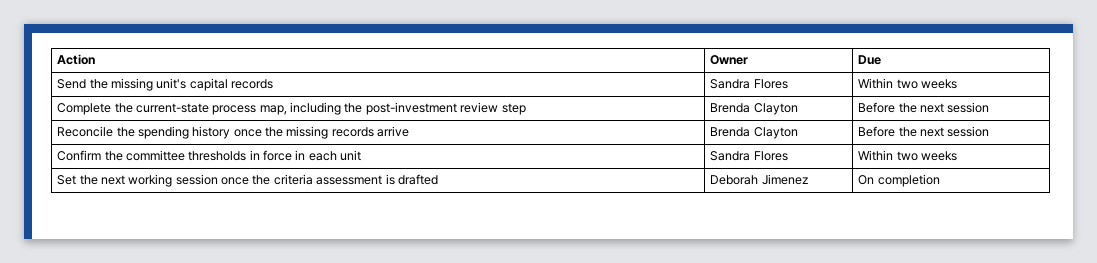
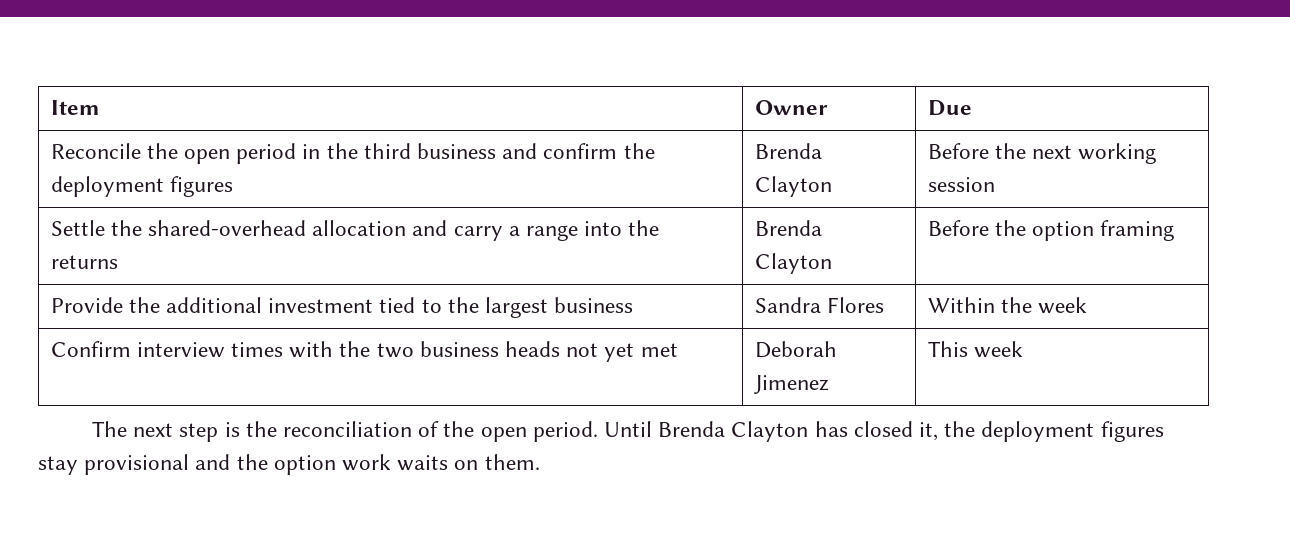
- Action | Owner | Due
+ Item | Owner | Due
- Send the missing unit's capital records | Sandra Flores | Within two weeks
- Complete the current-state process map, including the post-investment review step | Brenda Clayton | Before the next session
- Reconcile the spending history once the missing records arrive | Brenda Clayton | Before the next session
- Confirm the committee thresholds in force in each unit | Sandra Flores | Within two weeks
- Set the next working session once the criteria assessment is drafted | Deborah Jimenez | On completion
+ Reconcile the open period in the third business and confirm the deployment figures | Brenda Clayton | Before the next working session
+ Settle the shared-overhead allocation and carry a range into the returns | Brenda Clayton | Before the option framing
+ Provide the additional investment tied to the largest business | Sandra Flores | Within the week
+ Confirm interview times with the two business heads not yet met | Deborah Jimenez | This week
+ The next step is the reconciliation of the open period. Until Brenda Clayton has closed it, the deployment figures stay provisional and the option work waits on them.

